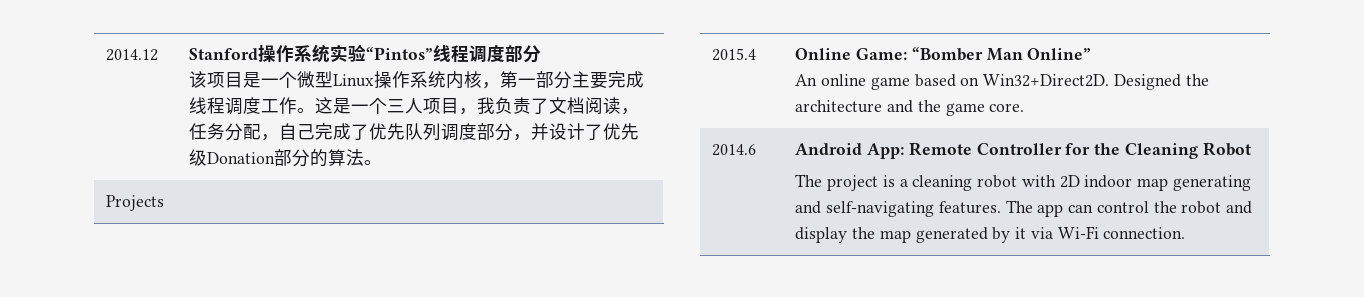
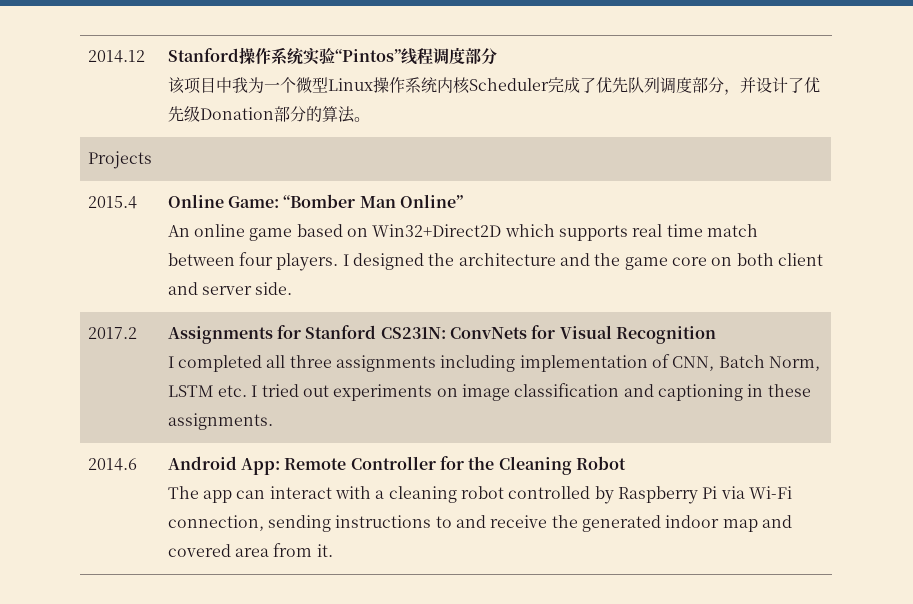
- 该项目是一个微型Linux操作系统内核，第一部分主要完成线程调度工作。这是一个三人项目，我负责了文档阅读，任务分配，自己完成了优先队列调度部分，并设计了优先级Donation部分的算法。
+ 该项目中我为一个微型Linux操作系统内核Scheduler完成了优先队列调度部分，并设计了优先级Donation部分的算法。
  2015.4 | Online Game: “Bomber Man Online”
- An online game based on Win32+Direct2D. Designed the architecture and the game core.
+ An online game based on Win32+Direct2D which supports real time match between four players. I designed the architecture and the game core on both client and server side.
+ 2017.2 | Assignments for Stanford CS231N: ConvNets for Visual Recognition
+ I completed all three assignments including implementation of CNN, Batch Norm, LSTM etc. I tried out experiments on image classification and captioning in these assignments.
  2014.6 | Android App: Remote Controller for the Cleaning Robot
- The project is a cleaning robot with 2D indoor map generating and self-navigating features. The app can control the robot and display the map generated by it via Wi-Fi connection.
+ The app can interact with a cleaning robot controlled by Raspberry Pi via Wi-Fi connection, sending instructions to and receive the generated indoor map and covered area from it.

